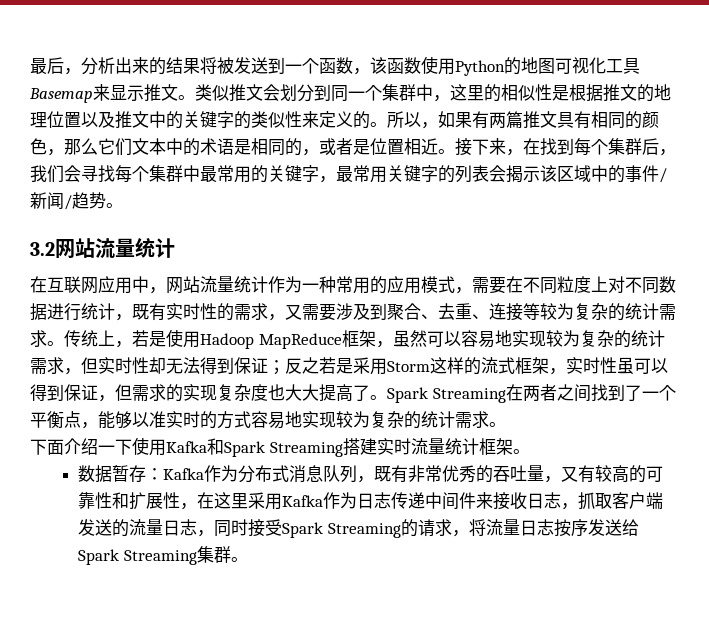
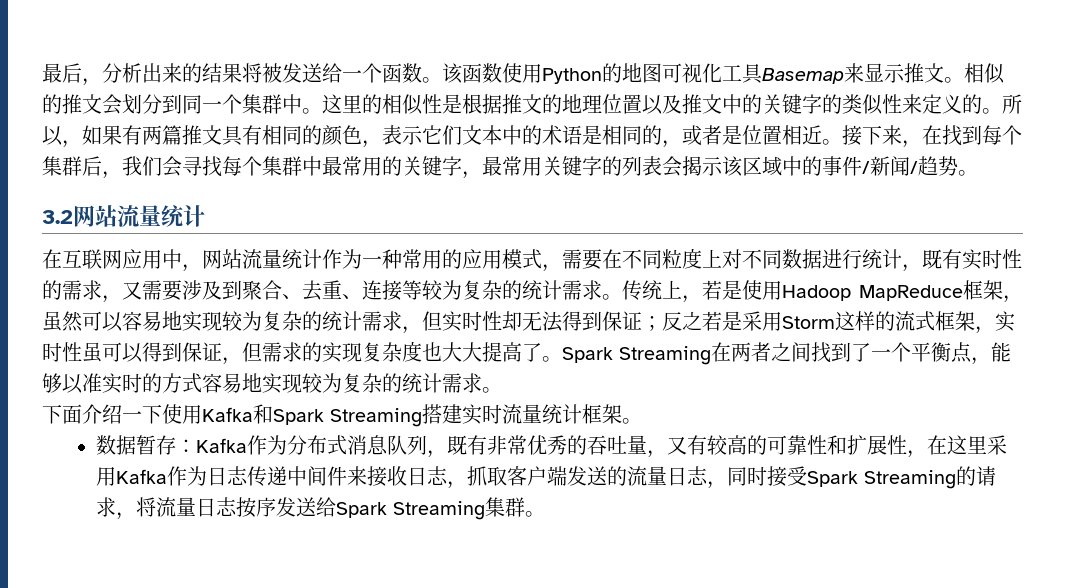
- 最后，分析出来的结果将被发送到一个函数，该函数使用Python的地图可视化工具Basemap来显示推文。
+ 最后，分析出来的结果将被发送给一个函数。该函数使用Python的地图可视化工具Basemap来显示推文。
- 类似推文会划分到同一个集群中，这里的相似性是根据推文的地理位置以及推文中的关键字的类似性来定义的。
+ 相似的推文会划分到同一个集群中。这里的相似性是根据推文的地理位置以及推文中的关键字的类似性来定义的。
- 所以，如果有两篇推文具有相同的颜色，那么它们文本中的术语是相同的，或者是位置相近。
+ 所以，如果有两篇推文具有相同的颜色，表示它们文本中的术语是相同的，或者是位置相近。

